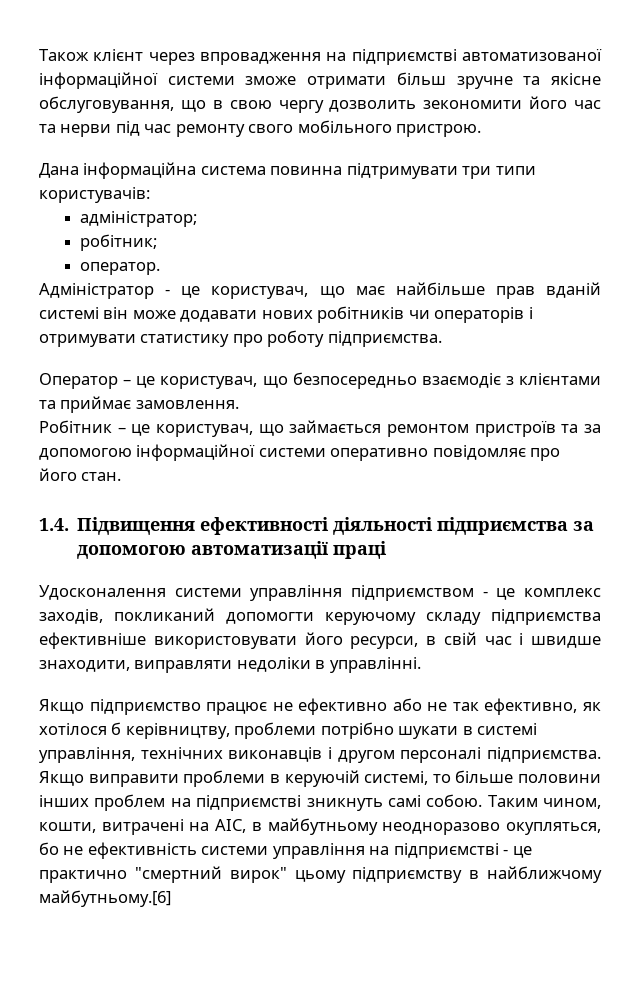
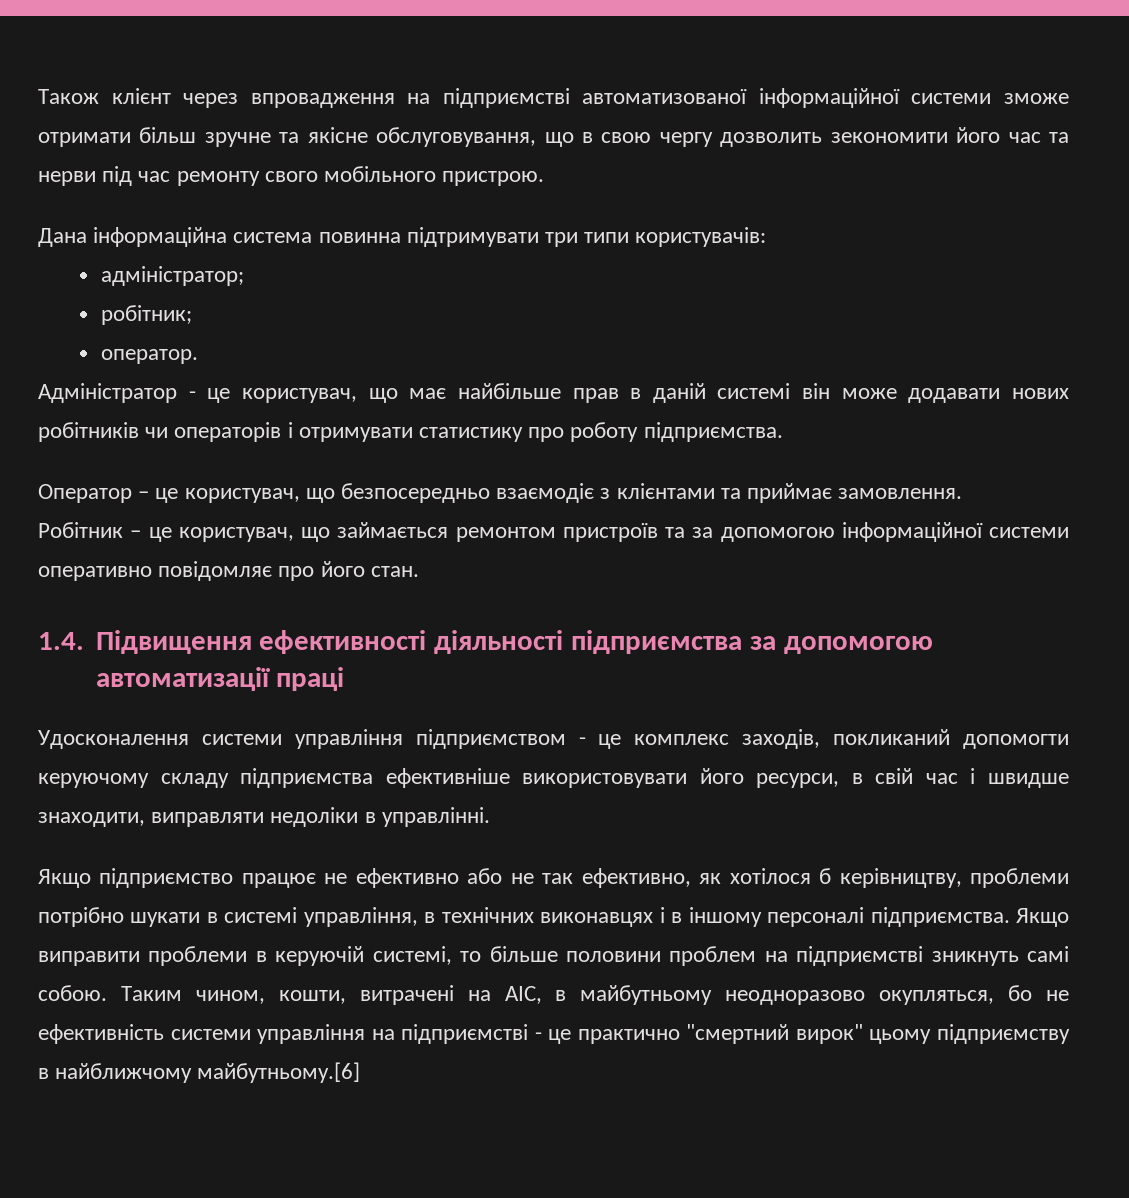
- Адміністратор - це користувач, що має найбільше прав вданій системі він може додавати нових робітників чи операторів і отримувати статистику про роботу підприємства.
+ Адміністратор - це користувач, що має найбільше прав в даній системі він може додавати нових робітників чи операторів і отримувати статистику про роботу підприємства.
- Якщо підприємство працює не ефективно або не так ефективно, як хотілося б керівництву, проблеми потрібно шукати в системі управління, технічних виконавців і другом персоналі підприємства.
+ Якщо підприємство працює не ефективно або не так ефективно, як хотілося б керівництву, проблеми потрібно шукати в системі управління, в технічних виконавцях і в іншому персоналі підприємства.
- Якщо виправити проблеми в керуючій системі, то більше половини інших проблем на підприємстві зникнуть самі собою.
+ Якщо виправити проблеми в керуючій системі, то більше половини проблем на підприємстві зникнуть самі собою.

